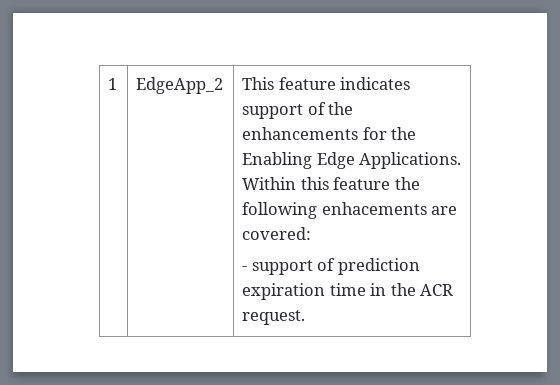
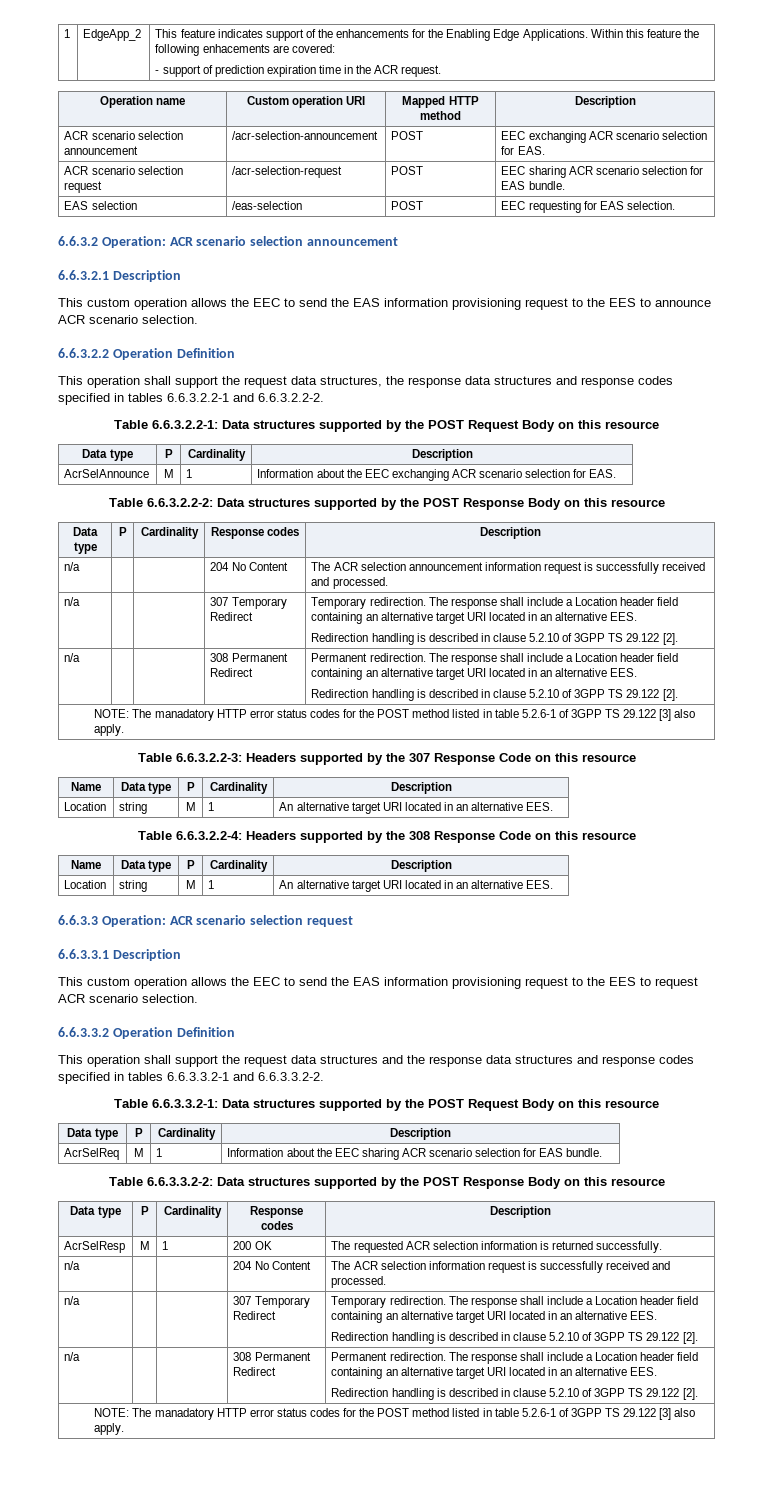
+ Operation name | Custom operation URI | Mapped HTTP method | Description
+ ACR scenario selection announcement | /acr-selection-announcement | POST | EEC exchanging ACR scenario selection for EAS.
+ ACR scenario selection request | /acr-selection-request | POST | EEC sharing ACR scenario selection for EAS bundle.
+ EAS selection | /eas-selection | POST | EEC requesting for EAS selection.
+ 6.6.3.2 Operation: ACR scenario selection announcement
+ 6.6.3.2.1 Description
+ This custom operation allows the EEC to send the EAS information provisioning request to the EES to announce ACR scenario selection.
+ 6.6.3.2.2 Operation Definition
+ This operation shall support the request data structures, the response data structures and response codes specified in tables 6.6.3.2.2-1 and 6.6.3.2.2-2.
+ Table 6.6.3.2.2-1: Data structures supported by the POST Request Body on this resource
+ Data type | P | Cardinality | Description
+ AcrSelAnnounce | M | 1 | Information about the EEC exchanging ACR scenario selection for EAS.
+ Table 6.6.3.2.2-2: Data structures supported by the POST Response Body on this resource
+ Data type | P | Cardinality | Response codes | Description
+ n/a | | | 204 No Content | The ACR selection announcement information request is successfully received and processed.
+ n/a | | | 307 Temporary Redirect | Temporary redirection. The response shall include a Location header field containing an alternative target URI located in an alternative EES.
+ Redirection handling is described in clause 5.2.10 of 3GPP TS 29.122 [2].
+ n/a | | | 308 Permanent Redirect | Permanent redirection. The response shall include a Location header field containing an alternative target URI located in an alternative EES.
+ Redirection handling is described in clause 5.2.10 of 3GPP TS 29.122 [2].
+ NOTE: The manadatory HTTP error status codes for the POST method listed in table 5.2.6-1 of 3GPP TS 29.122 [3] also apply.
+ Table 6.6.3.2.2-3: Headers supported by the 307 Response Code on this resource
+ Name | Data type | P | Cardinality | Description
+ Location | string | M | 1 | An alternative target URI located in an alternative EES.
+ Table 6.6.3.2.2-4: Headers supported by the 308 Response Code on this resource
+ Name | Data type | P | Cardinality | Description
+ Location | string | M | 1 | An alternative target URI located in an alternative EES.
+ 6.6.3.3 Operation: ACR scenario selection request
+ 6.6.3.3.1 Description
+ This custom operation allows the EEC to send the EAS information provisioning request to the EES to request ACR scenario selection.
+ 6.6.3.3.2 Operation Definition
+ This operation shall support the request data structures and the response data structures and response codes specified in tables 6.6.3.3.2-1 and 6.6.3.3.2-2.
+ Table 6.6.3.3.2-1: Data structures supported by the POST Request Body on this resource
+ Data type | P | Cardinality | Description
+ AcrSelReq | M | 1 | Information about the EEC sharing ACR scenario selection for EAS bundle.
+ Table 6.6.3.3.2-2: Data structures supported by the POST Response Body on this resource
+ Data type | P | Cardinality | Response codes | Description
+ AcrSelResp | M | 1 | 200 OK | The requested ACR selection information is returned successfully.
+ n/a | | | 204 No Content | The ACR selection information request is successfully received and processed.
+ n/a | | | 307 Temporary Redirect | Temporary redirection. The response shall include a Location header field containing an alternative target URI located in an alternative EES.
+ Redirection handling is described in clause 5.2.10 of 3GPP TS 29.122 [2].
+ n/a | | | 308 Permanent Redirect | Permanent redirection. The response shall include a Location header field containing an alternative target URI located in an alternative EES.
+ Redirection handling is described in clause 5.2.10 of 3GPP TS 29.122 [2].
+ NOTE: The manadatory HTTP error status codes for the POST method listed in table 5.2.6-1 of 3GPP TS 29.122 [3] also apply.

